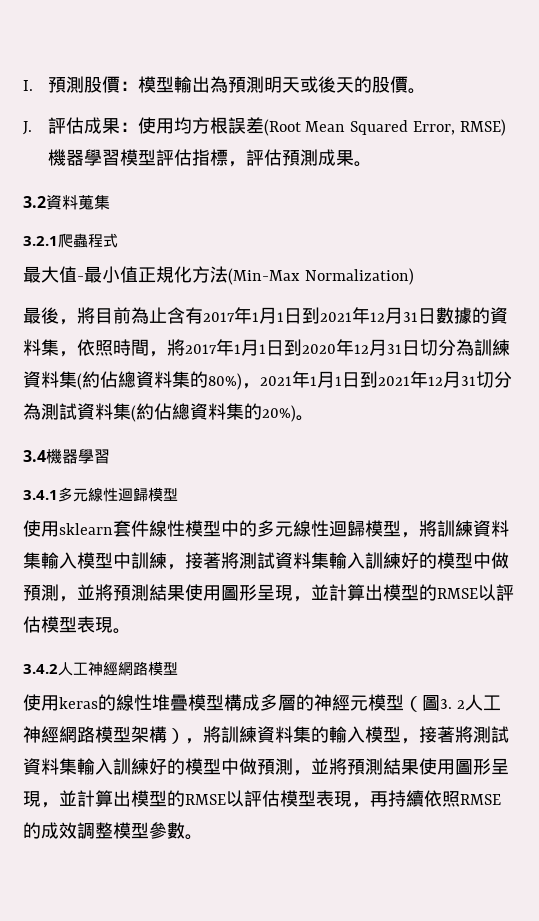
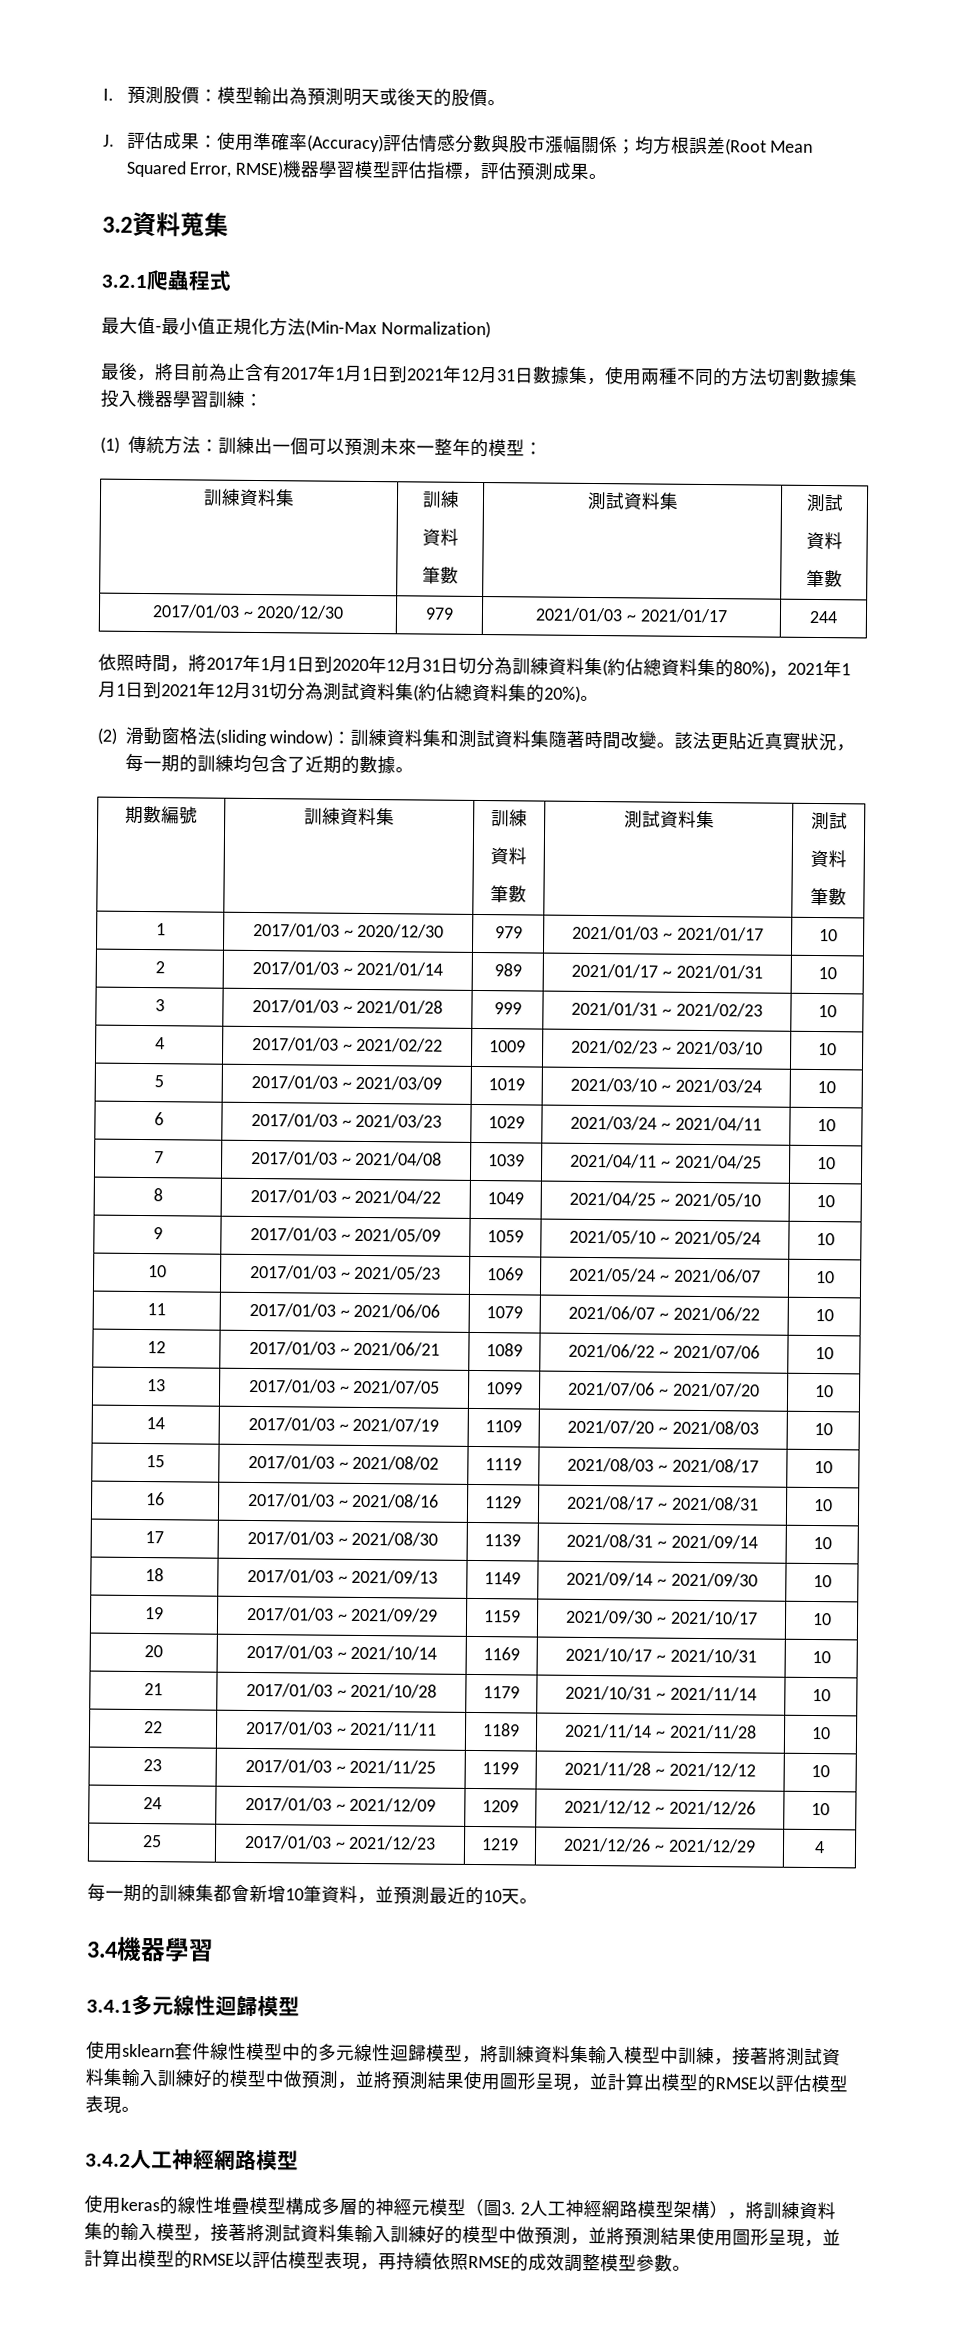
- J.評估成果：使用均方根誤差(Root Mean Squared Error, RMSE)機器學習模型評估指標，評估預測成果。
+ J.評估成果：使用準確率(Accuracy)評估情感分數與股市漲幅關係；均方根誤差(Root Mean Squared Error, RMSE)機器學習模型評估指標，評估預測成果。
- 最後，將目前為止含有2017年1月1日到2021年12月31日數據的資料集，依照時間，將2017年1月1日到2020年12月31日切分為訓練資料集(約佔總資料集的80%)，2021年1月1日到2021年12月31切分為測試資料集(約佔總資料集的20%)。
+ 最後，將目前為止含有2017年1月1日到2021年12月31日數據集，使用兩種不同的方法切割數據集投入機器學習訓練：
+ (1)傳統方法：訓練出一個可以預測未來一整年的模型：
+ 訓練資料集 | 訓練
+ 資料
+ 筆數 | 測試資料集 | 測試
+ 資料
+ 筆數
+ 2017/01/03 ~ 2020/12/30 | 979 | 2021/01/03 ~ 2021/01/17 | 244
+ 依照時間，將2017年1月1日到2020年12月31日切分為訓練資料集(約佔總資料集的80%)，2021年1月1日到2021年12月31切分為測試資料集(約佔總資料集的20%)。
+ (2)滑動窗格法(sliding window)：訓練資料集和測試資料集隨著時間改變。該法更貼近真實狀況，每一期的訓練均包含了近期的數據。
+ 期數編號 | 訓練資料集 | 訓練
+ 資料
+ 筆數 | 測試資料集 | 測試
+ 資料
+ 筆數
+ 1 | 2017/01/03 ~ 2020/12/30 | 979 | 2021/01/03 ~ 2021/01/17 | 10
+ 2 | 2017/01/03 ~ 2021/01/14 | 989 | 2021/01/17 ~ 2021/01/31 | 10
+ 3 | 2017/01/03 ~ 2021/01/28 | 999 | 2021/01/31 ~ 2021/02/23 | 10
+ 4 | 2017/01/03 ~ 2021/02/22 | 1009 | 2021/02/23 ~ 2021/03/10 | 10
+ 5 | 2017/01/03 ~ 2021/03/09 | 1019 | 2021/03/10 ~ 2021/03/24 | 10
+ 6 | 2017/01/03 ~ 2021/03/23 | 1029 | 2021/03/24 ~ 2021/04/11 | 10
+ 7 | 2017/01/03 ~ 2021/04/08 | 1039 | 2021/04/11 ~ 2021/04/25 | 10
+ 8 | 2017/01/03 ~ 2021/04/22 | 1049 | 2021/04/25 ~ 2021/05/10 | 10
+ 9 | 2017/01/03 ~ 2021/05/09 | 1059 | 2021/05/10 ~ 2021/05/24 | 10
+ 10 | 2017/01/03 ~ 2021/05/23 | 1069 | 2021/05/24 ~ 2021/06/07 | 10
+ 11 | 2017/01/03 ~ 2021/06/06 | 1079 | 2021/06/07 ~ 2021/06/22 | 10
+ 12 | 2017/01/03 ~ 2021/06/21 | 1089 | 2021/06/22 ~ 2021/07/06 | 10
+ 13 | 2017/01/03 ~ 2021/07/05 | 1099 | 2021/07/06 ~ 2021/07/20 | 10
+ 14 | 2017/01/03 ~ 2021/07/19 | 1109 | 2021/07/20 ~ 2021/08/03 | 10
+ 15 | 2017/01/03 ~ 2021/08/02 | 1119 | 2021/08/03 ~ 2021/08/17 | 10
+ 16 | 2017/01/03 ~ 2021/08/16 | 1129 | 2021/08/17 ~ 2021/08/31 | 10
+ 17 | 2017/01/03 ~ 2021/08/30 | 1139 | 2021/08/31 ~ 2021/09/14 | 10
+ 18 | 2017/01/03 ~ 2021/09/13 | 1149 | 2021/09/14 ~ 2021/09/30 | 10
+ 19 | 2017/01/03 ~ 2021/09/29 | 1159 | 2021/09/30 ~ 2021/10/17 | 10
+ 20 | 2017/01/03 ~ 2021/10/14 | 1169 | 2021/10/17 ~ 2021/10/31 | 10
+ 21 | 2017/01/03 ~ 2021/10/28 | 1179 | 2021/10/31 ~ 2021/11/14 | 10
+ 22 | 2017/01/03 ~ 2021/11/11 | 1189 | 2021/11/14 ~ 2021/11/28 | 10
+ 23 | 2017/01/03 ~ 2021/11/25 | 1199 | 2021/11/28 ~ 2021/12/12 | 10
+ 24 | 2017/01/03 ~ 2021/12/09 | 1209 | 2021/12/12 ~ 2021/12/26 | 10
+ 25 | 2017/01/03 ~ 2021/12/23 | 1219 | 2021/12/26 ~ 2021/12/29 | 4
+ 每一期的訓練集都會新增10筆資料，並預測最近的10天。

